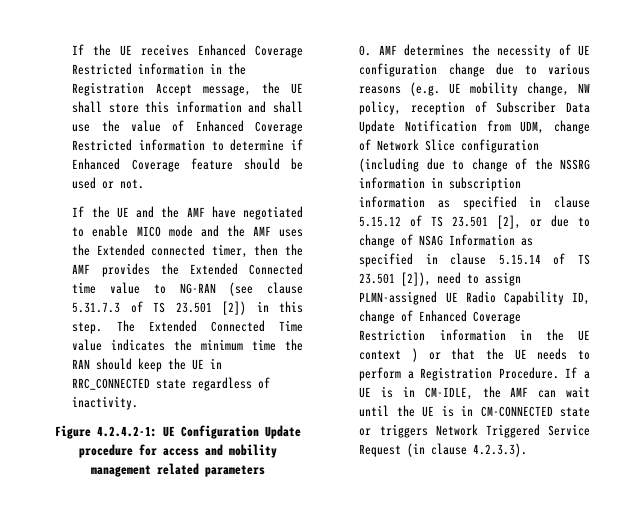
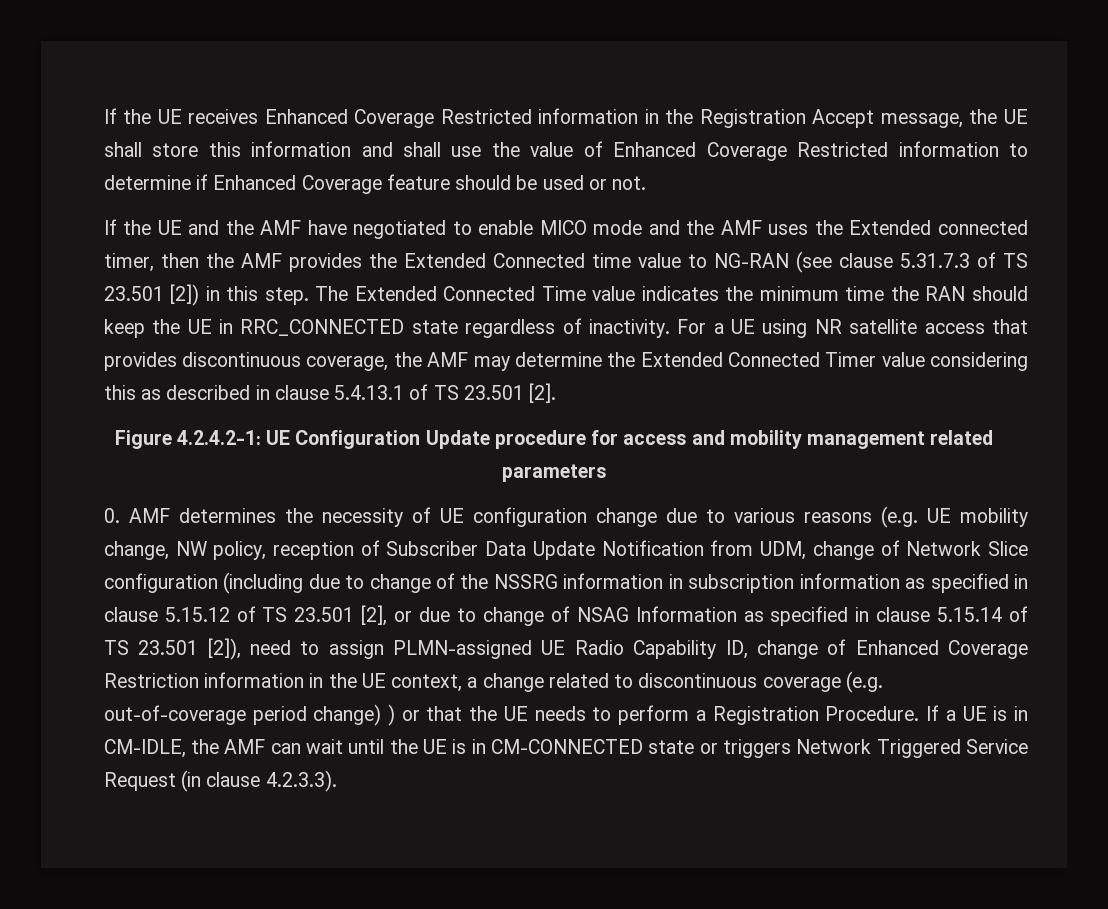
+ For a UE using NR satellite access that provides discontinuous coverage, the AMF may determine the Extended Connected Timer value considering this as described in clause 5.4.13.1 of TS 23.501 [2].
- 0. AMF determines the necessity of UE configuration change due to various reasons (e.g. UE mobility change, NW policy, reception of Subscriber Data Update Notification from UDM, change of Network Slice configuration (including due to change of the NSSRG information in subscription information as specified in clause 5.15.12 of TS 23.501 [2], or due to change of NSAG Information as specified in clause 5.15.14 of TS 23.501 [2]), need to assign PLMN-assigned UE Radio Capability ID, change of Enhanced Coverage Restriction information in the UE context ) or that the UE needs to perform a Registration Procedure.
+ 0. AMF determines the necessity of UE configuration change due to various reasons (e.g. UE mobility change, NW policy, reception of Subscriber Data Update Notification from UDM, change of Network Slice configuration (including due to change of the NSSRG information in subscription information as specified in clause 5.15.12 of TS 23.501 [2], or due to change of NSAG Information as specified in clause 5.15.14 of TS 23.501 [2]), need to assign PLMN-assigned UE Radio Capability ID, change of Enhanced Coverage Restriction information in the UE context, a change related to discontinuous coverage (e.g. out-of-coverage period change) ) or that the UE needs to perform a Registration Procedure.

